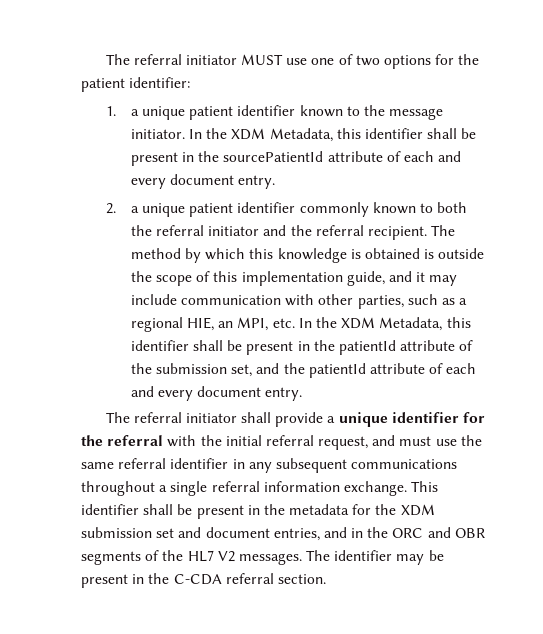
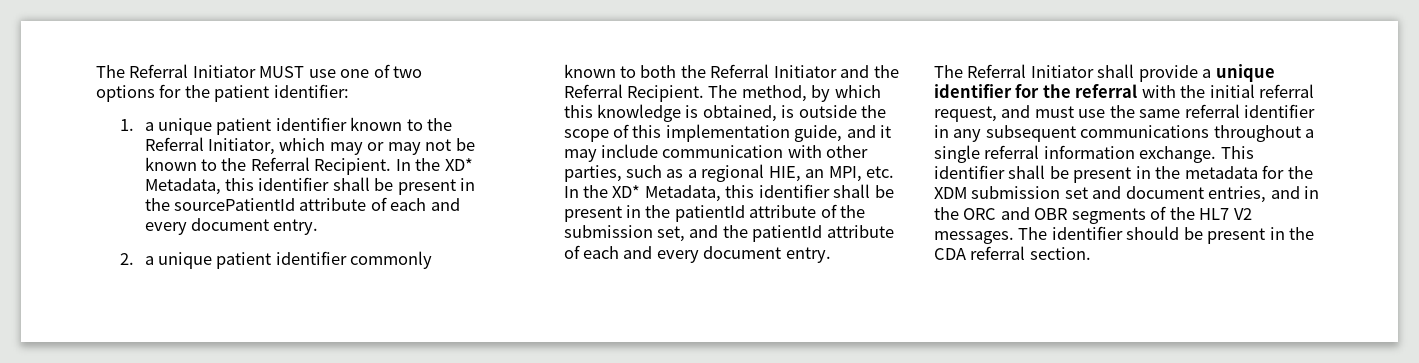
- The referral initiator MUST use one of two options for the patient identifier:
+ The Referral Initiator MUST use one of two options for the patient identifier:
- 1. a unique patient identifier known to the message initiator. In the XDM Metadata, this identifier shall be present in the sourcePatientId attribute of each and every document entry.
+ 1. a unique patient identifier known to the Referral Initiator, which may or may not be known to the Referral Recipient. In the XD* Metadata, this identifier shall be present in the sourcePatientId attribute of each and every document entry.
- 2. a unique patient identifier commonly known to both the referral initiator and the referral recipient. The method by which this knowledge is obtained is outside the scope of this implementation guide, and it may include communication with other parties, such as a regional HIE, an MPI, etc. In the XDM Metadata, this identifier shall be present in the patientId attribute of the submission set, and the patientId attribute of each and every document entry.
+ 2. a unique patient identifier commonly known to both the Referral Initiator and the Referral Recipient. The method, by which this knowledge is obtained, is outside the scope of this implementation guide, and it may include communication with other parties, such as a regional HIE, an MPI, etc. In the XD* Metadata, this identifier shall be present in the patientId attribute of the submission set, and the patientId attribute of each and every document entry.
- The referral initiator shall provide a unique identifier for the referral with the initial referral request, and must use the same referral identifier in any subsequent communications throughout a single referral information exchange.
+ The Referral Initiator shall provide a unique identifier for the referral with the initial referral request, and must use the same referral identifier in any subsequent communications throughout a single referral information exchange.
- The identifier may be present in the C-CDA referral section.
+ The identifier should be present in the CDA referral section.

